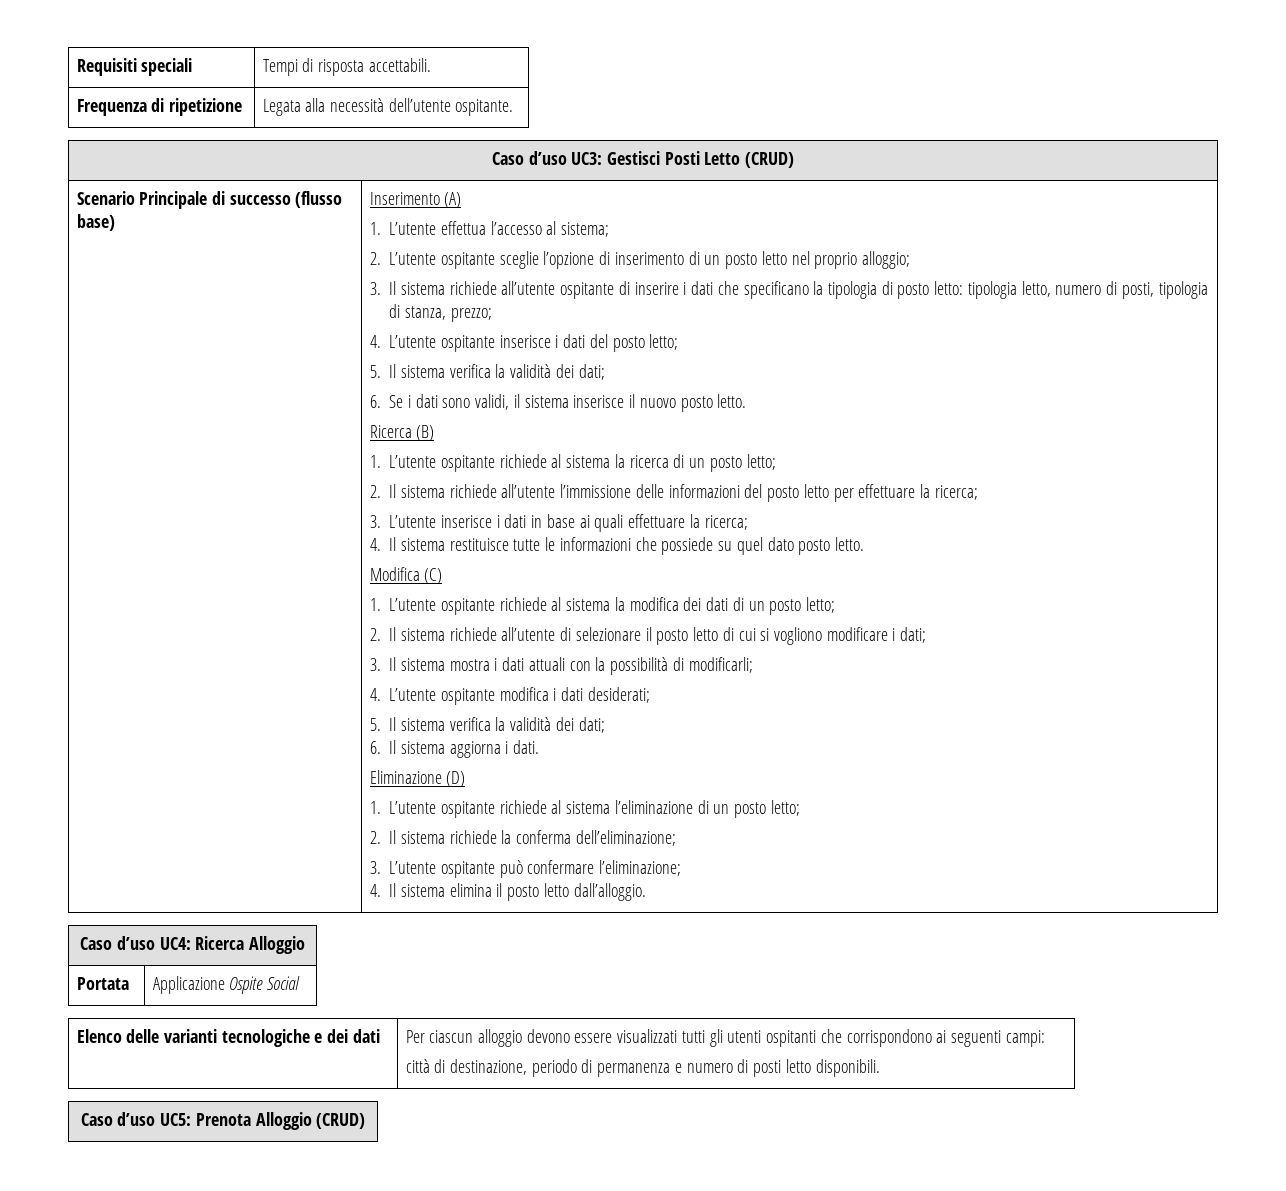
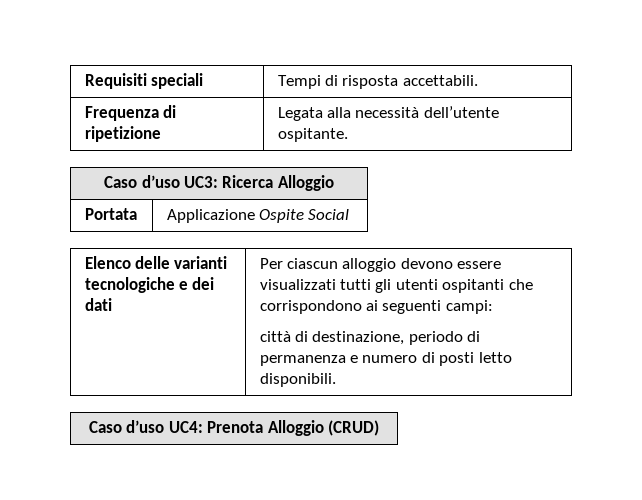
- Caso d’uso UC3: Gestisci Posti Letto (CRUD)
- Scenario Principale di successo (flusso base) | Inserimento (A)
- 1. L’utente effettua l’accesso al sistema;
- 2. L’utente ospitante sceglie l’opzione di inserimento di un posto letto nel proprio alloggio;
- 3. Il sistema richiede all’utente ospitante di inserire i dati che specificano la tipologia di posto letto: tipologia letto, numero di posti, tipologia di stanza, prezzo;
- 4. L’utente ospitante inserisce i dati del posto letto;
- 5. Il sistema verifica la validità dei dati;
- 6. Se i dati sono validi, il sistema inserisce il nuovo posto letto.
- Ricerca (B)
- 1. L’utente ospitante richiede al sistema la ricerca di un posto letto;
- 2. Il sistema richiede all’utente l’immissione delle informazioni del posto letto per effettuare la ricerca;
- 3. L’utente inserisce i dati in base ai quali effettuare la ricerca;
- 4. Il sistema restituisce tutte le informazioni che possiede su quel dato posto letto.
- Modifica (C)
- 1. L’utente ospitante richiede al sistema la modifica dei dati di un posto letto;
- 2. Il sistema richiede all’utente di selezionare il posto letto di cui si vogliono modificare i dati;
- 3. Il sistema mostra i dati attuali con la possibilità di modificarli;
- 4. L’utente ospitante modifica i dati desiderati;
- 5. Il sistema verifica la validità dei dati;
- 6. Il sistema aggiorna i dati.
- Eliminazione (D)
- 1. L’utente ospitante richiede al sistema l’eliminazione di un posto letto;
- 2. Il sistema richiede la conferma dell’eliminazione;
- 3. L’utente ospitante può confermare l’eliminazione;
- 4. Il sistema elimina il posto letto dall’alloggio.
- Caso d’uso UC4: Ricerca Alloggio
+ Caso d’uso UC3: Ricerca Alloggio
- Caso d’uso UC5: Prenota Alloggio (CRUD)
+ Caso d’uso UC4: Prenota Alloggio (CRUD)

